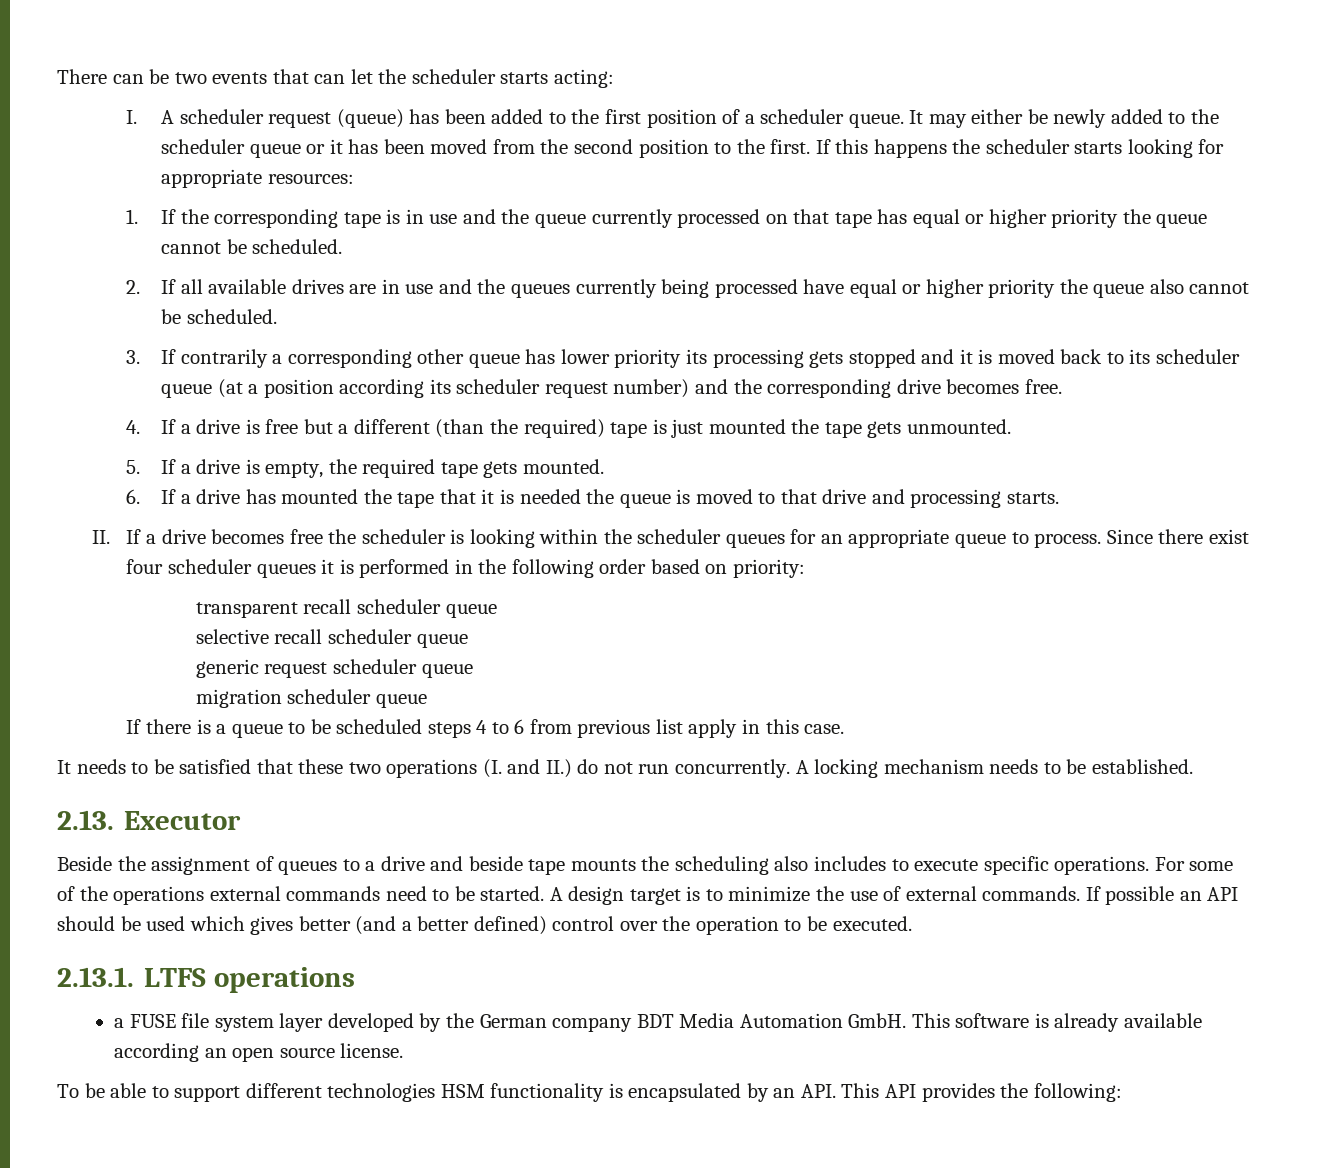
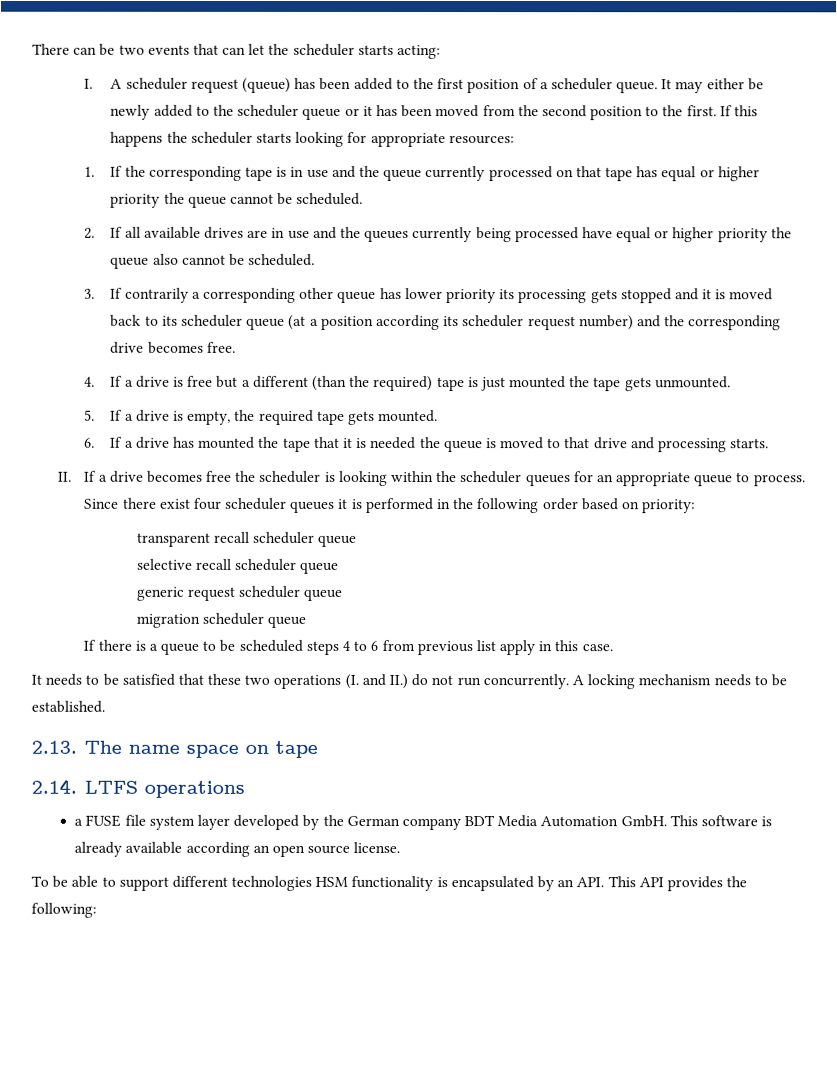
- 2.13. Executor
- Beside the assignment of queues to a drive and beside tape mounts the scheduling also includes to execute specific operations. For some of the operations external commands need to be started. A design target is to minimize the use of external commands. If possible an API should be used which gives better (and a better defined) control over the operation to be executed.
- 2.13.1. LTFS operations
+ 2.13. The name space on tape
+ 2.14. LTFS operations

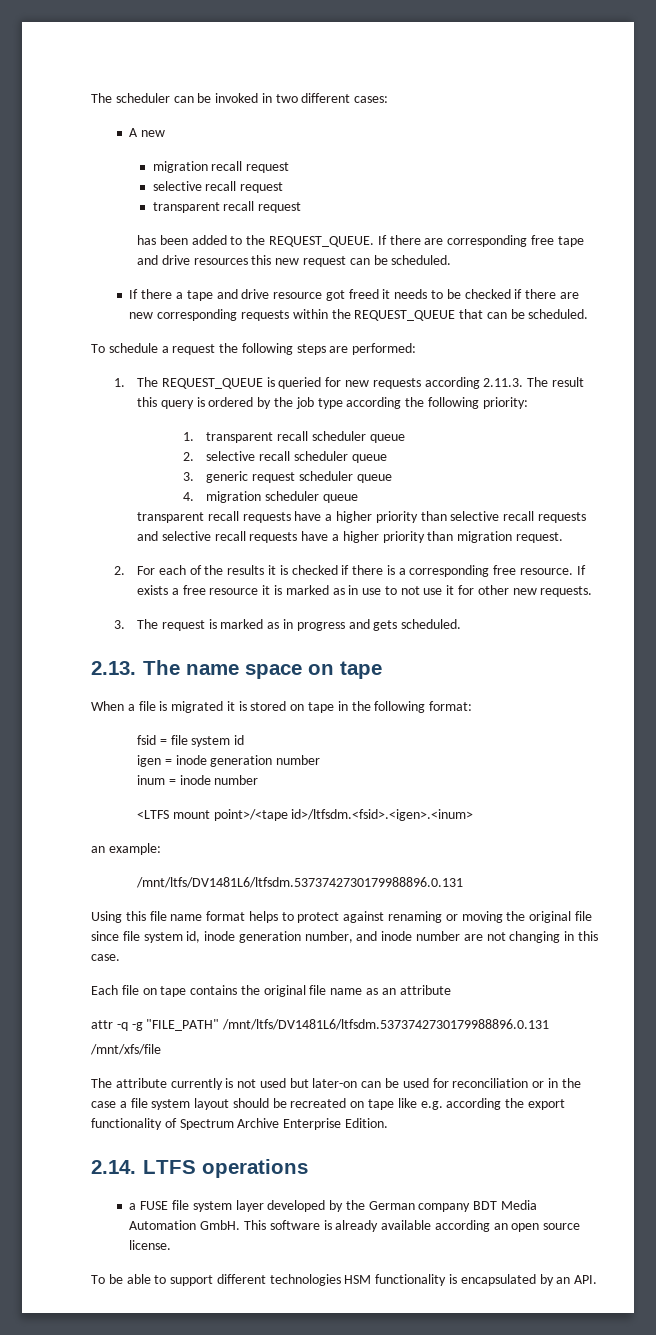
- There can be two events that can let the scheduler starts acting:
- I. A scheduler request (queue) has been added to the first position of a scheduler queue. It may either be newly added to the scheduler queue or it has been moved from the second position to the first. If this happens the scheduler starts looking for appropriate resources:
- 1. If the corresponding tape is in use and the queue currently processed on that tape has equal or higher priority the queue cannot be scheduled.
- 2. If all available drives are in use and the queues currently being processed have equal or higher priority the queue also cannot be scheduled.
- 3. If contrarily a corresponding other queue has lower priority its processing gets stopped and it is moved back to its scheduler queue (at a position according its scheduler request number) and the corresponding drive becomes free.
- 4. If a drive is free but a different (than the required) tape is just mounted the tape gets unmounted.
- 5. If a drive is empty, the required tape gets mounted.
- 6. If a drive has mounted the tape that it is needed the queue is moved to that drive and processing starts.
- II. If a drive becomes free the scheduler is looking within the scheduler queues for an appropriate queue to process. Since there exist four scheduler queues it is performed in the following order based on priority:
- transparent recall scheduler queue
+ The scheduler can be invoked in two different cases:
+ A new
+ migration recall request
+ selective recall request
+ transparent recall request
+ has been added to the REQUEST_QUEUE. If there are corresponding free tape and drive resources this new request can be scheduled.
+ If there a tape and drive resource got freed it needs to be checked if there are new corresponding requests within the REQUEST_QUEUE that can be scheduled.
+ To schedule a request the following steps are performed:
+ 1. The REQUEST_QUEUE is queried for new requests according 2.11.3. The result this query is ordered by the job type according the following priority:
+ 1. transparent recall scheduler queue
- selective recall scheduler queue
+ 2. selective recall scheduler queue
- generic request scheduler queue
+ 3. generic request scheduler queue
- migration scheduler queue
+ 4. migration scheduler queue
- If there is a queue to be scheduled steps 4 to 6 from previous list apply in this case.
- It needs to be satisfied that these two operations (I. and II.) do not run concurrently. A locking mechanism needs to be established.
+ transparent recall requests have a higher priority than selective recall requests and selective recall requests have a higher priority than migration request.
+ 2. For each of the results it is checked if there is a corresponding free resource. If exists a free resource it is marked as in use to not use it for other new requests.
+ 3. The request is marked as in progress and gets scheduled.
+ When a file is migrated it is stored on tape in the following format:
+ fsid = file system id
+ igen = inode generation number
+ inum = inode number
+ <LTFS mount point>/<tape id>/ltfsdm.<fsid>.<igen>.<inum>
+ an example:
+ /mnt/ltfs/DV1481L6/ltfsdm.5373742730179988896.0.131
+ Using this file name format helps to protect against renaming or moving the original file since file system id, inode generation number, and inode number are not changing in this case.
+ Each file on tape contains the original file name as an attribute
+ attr -q -g "FILE_PATH" /mnt/ltfs/DV1481L6/ltfsdm.5373742730179988896.0.131
+ /mnt/xfs/file
+ The attribute currently is not used but later-on can be used for reconciliation or in the case a file system layout should be recreated on tape like e.g. according the export functionality of Spectrum Archive Enterprise Edition.
- To be able to support different technologies HSM functionality is encapsulated by an API. This API provides the following:
+ To be able to support different technologies HSM functionality is encapsulated by an API.

